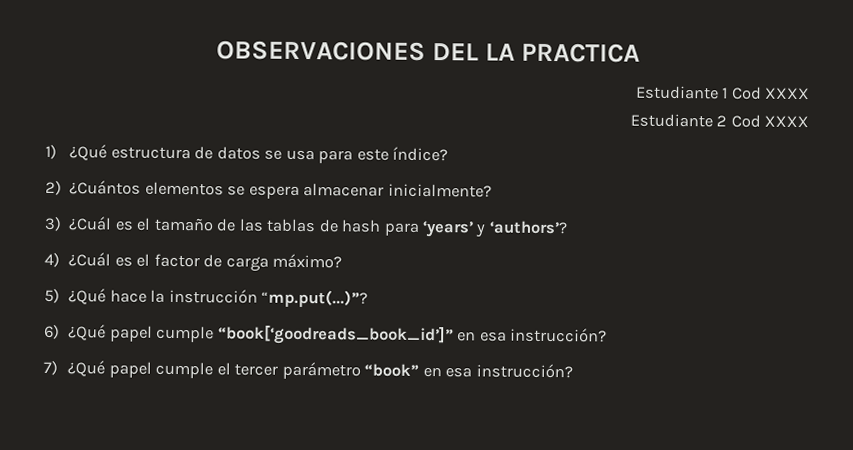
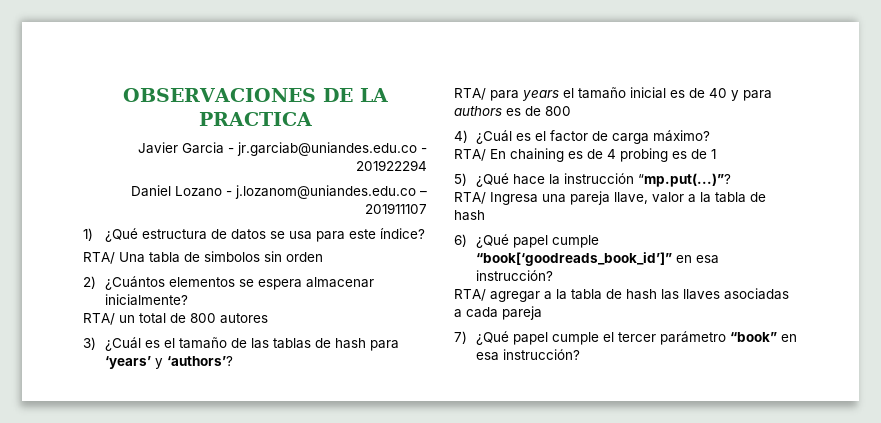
- OBSERVACIONES DEL LA PRACTICA
+ OBSERVACIONES DE LA PRACTICA
- Estudiante 1 Cod XXXX
- Estudiante 2 Cod XXXX
+ Javier Garcia - jr.garciab@uniandes.edu.co - 201922294
+ Daniel Lozano - j.lozanom@uniandes.edu.co – 201911107
+ RTA/ Una tabla de simbolos sin orden
+ RTA/ un total de 800 autores
+ RTA/ para years el tamaño inicial es de 40 y para authors es de 800
+ RTA/ En chaining es de 4 probing es de 1
+ RTA/ Ingresa una pareja llave, valor a la tabla de hash
+ RTA/ agregar a la tabla de hash las llaves asociadas a cada pareja

